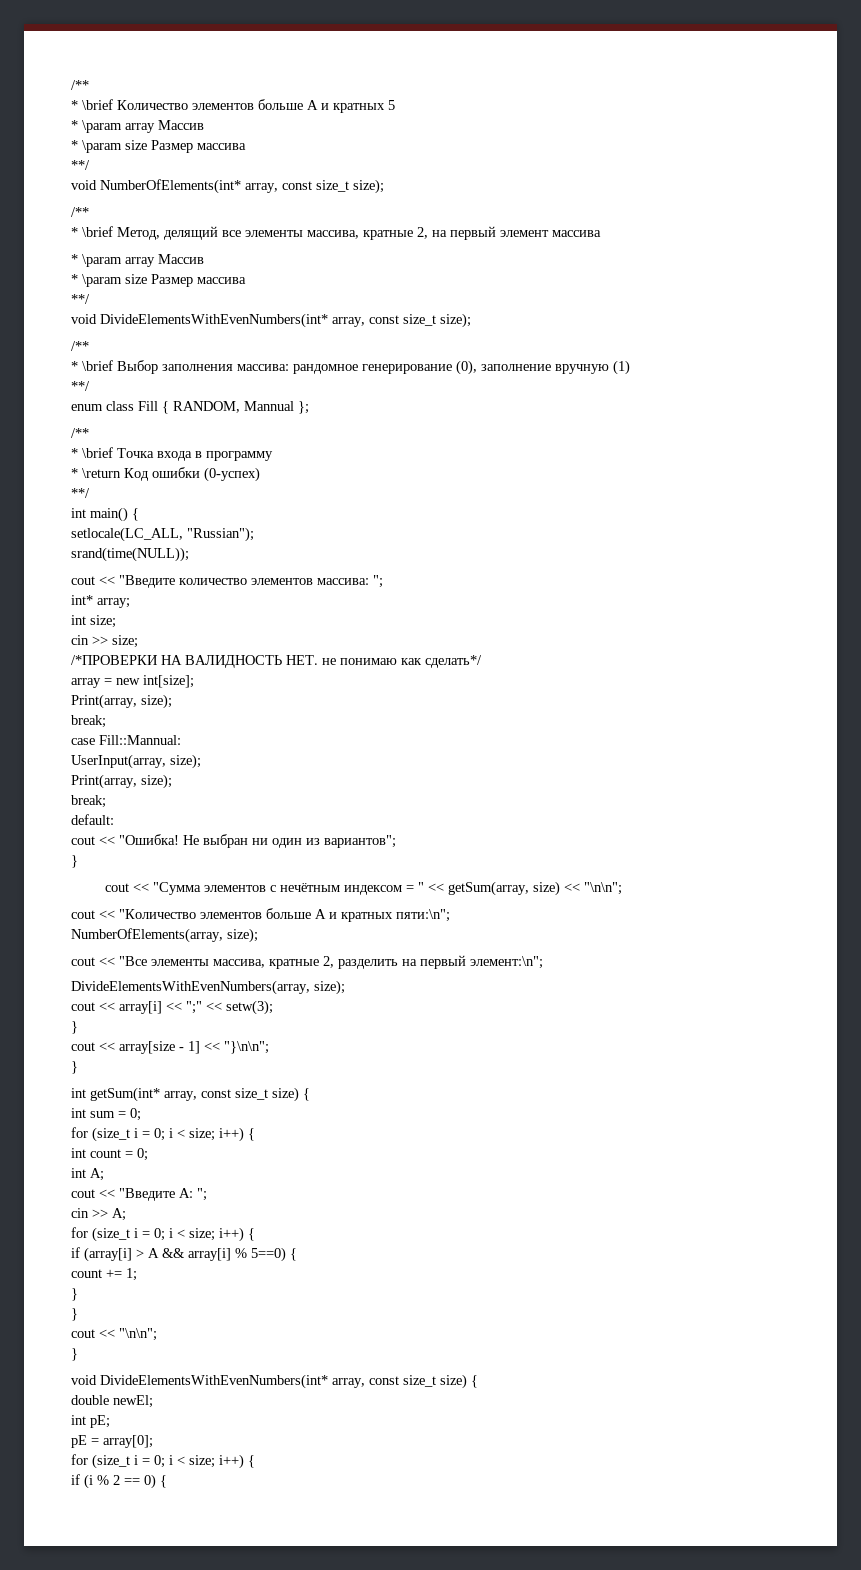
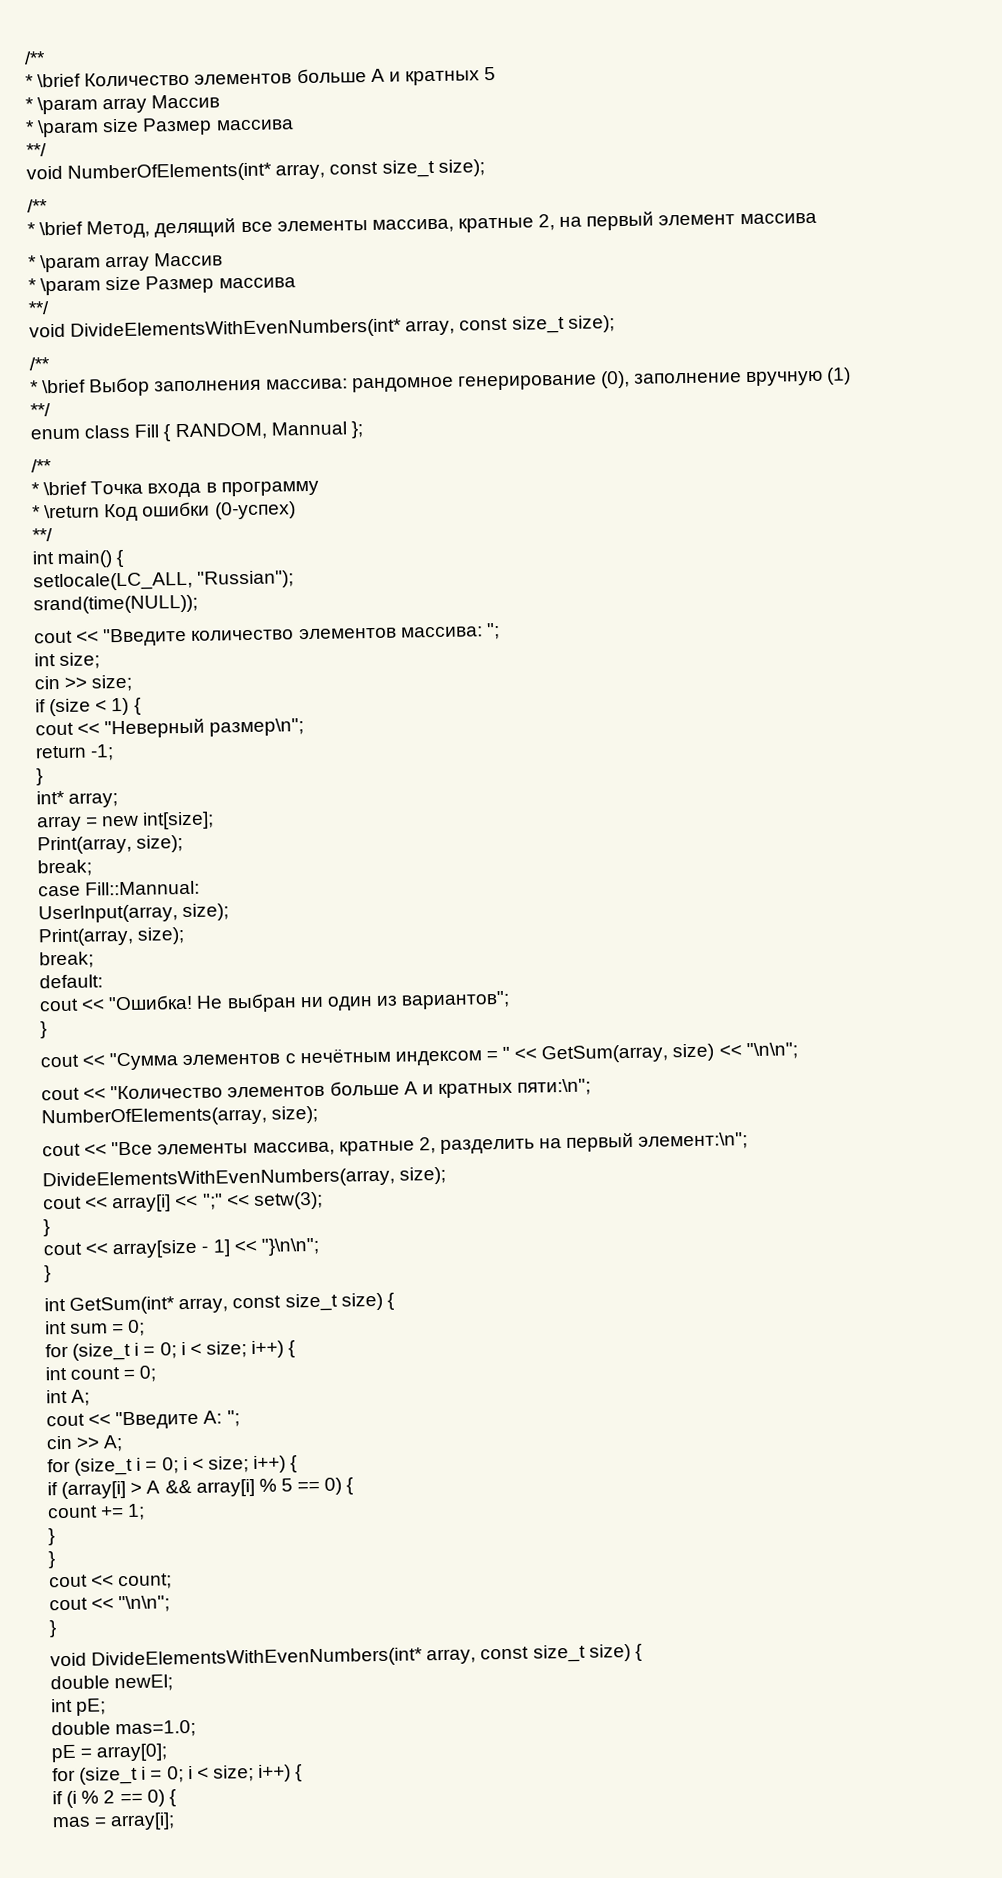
- int* array;
- /*ПРОВЕРКИ НА ВАЛИДНОСТЬ НЕТ. не понимаю как сделать*/
+ if (size < 1) {
+ cout << "Неверный размер\n";
+ return -1;
+ }
+ int* array;
- cout << "Сумма элементов с нечётным индексом = " << getSum(array, size) << "\n\n";
+ cout << "Сумма элементов с нечётным индексом = " << GetSum(array, size) << "\n\n";
- int getSum(int* array, const size_t size) {
+ int GetSum(int* array, const size_t size) {
- if (array[i] > A && array[i] % 5==0) {
+ if (array[i] > A && array[i] % 5 == 0) {
+ cout << count;
+ double mas=1.0;
+ mas = array[i];

